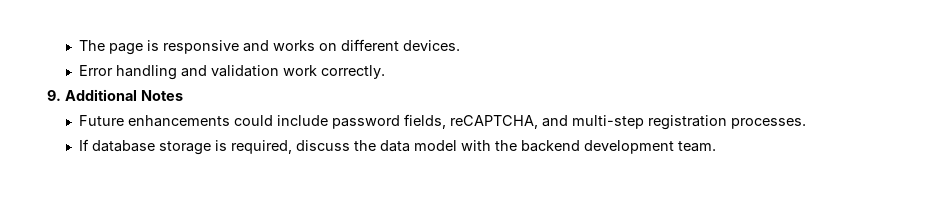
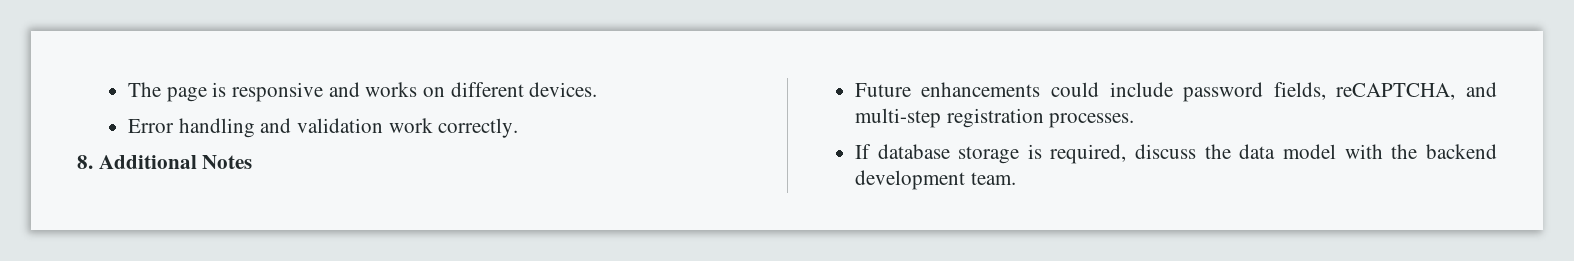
- 9. Additional Notes
+ 8. Additional Notes

